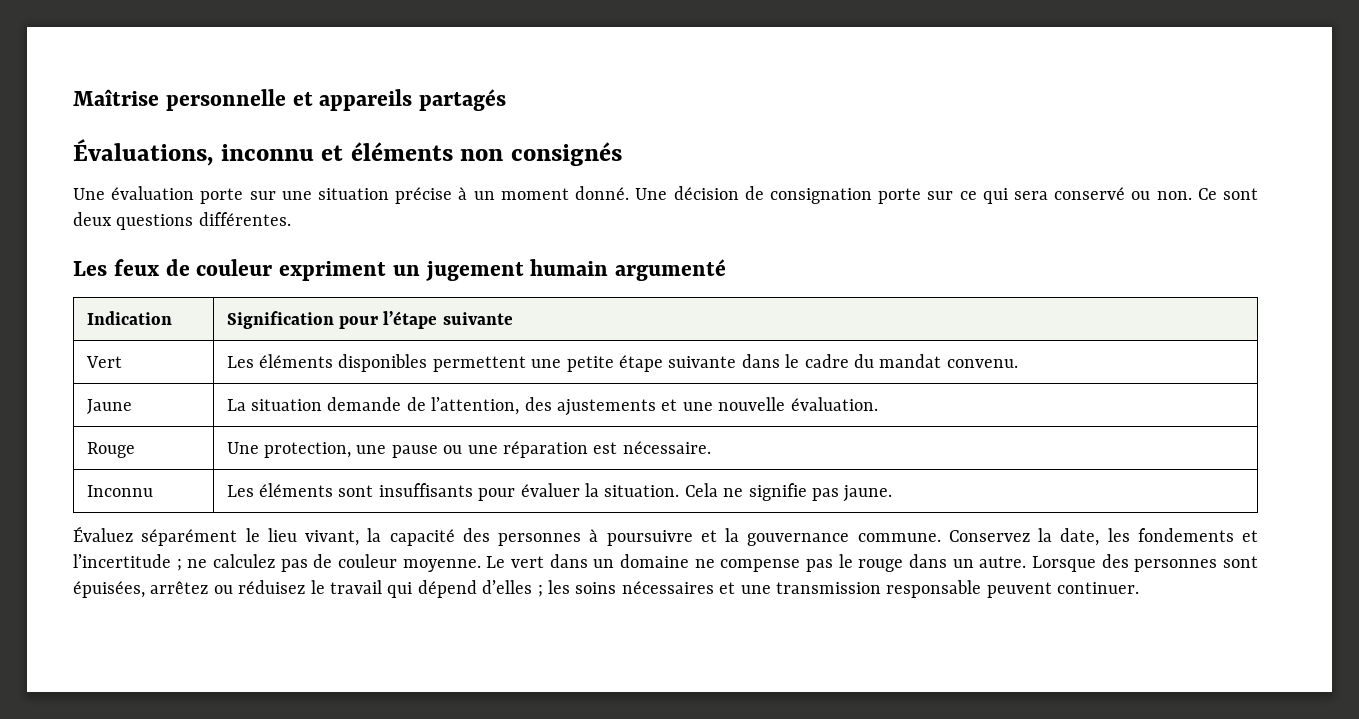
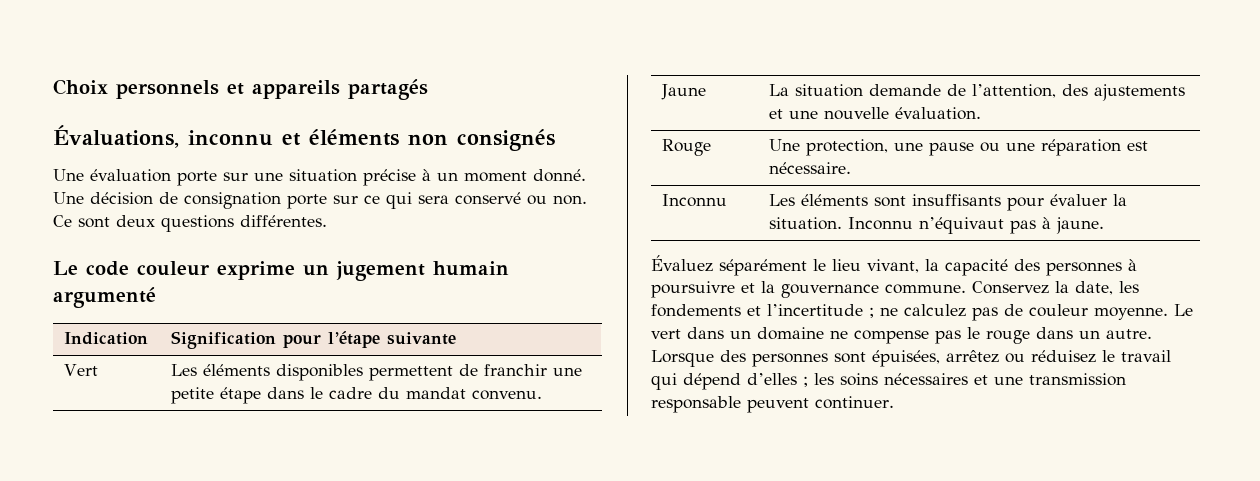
- Maîtrise personnelle et appareils partagés
+ Choix personnels et appareils partagés
- Les feux de couleur expriment un jugement humain argumenté
+ Le code couleur exprime un jugement humain argumenté
- Vert | Les éléments disponibles permettent une petite étape suivante dans le cadre du mandat convenu.
+ Vert | Les éléments disponibles permettent de franchir une petite étape dans le cadre du mandat convenu.
- Inconnu | Les éléments sont insuffisants pour évaluer la situation. Cela ne signifie pas jaune.
+ Inconnu | Les éléments sont insuffisants pour évaluer la situation. Inconnu n’équivaut pas à jaune.

